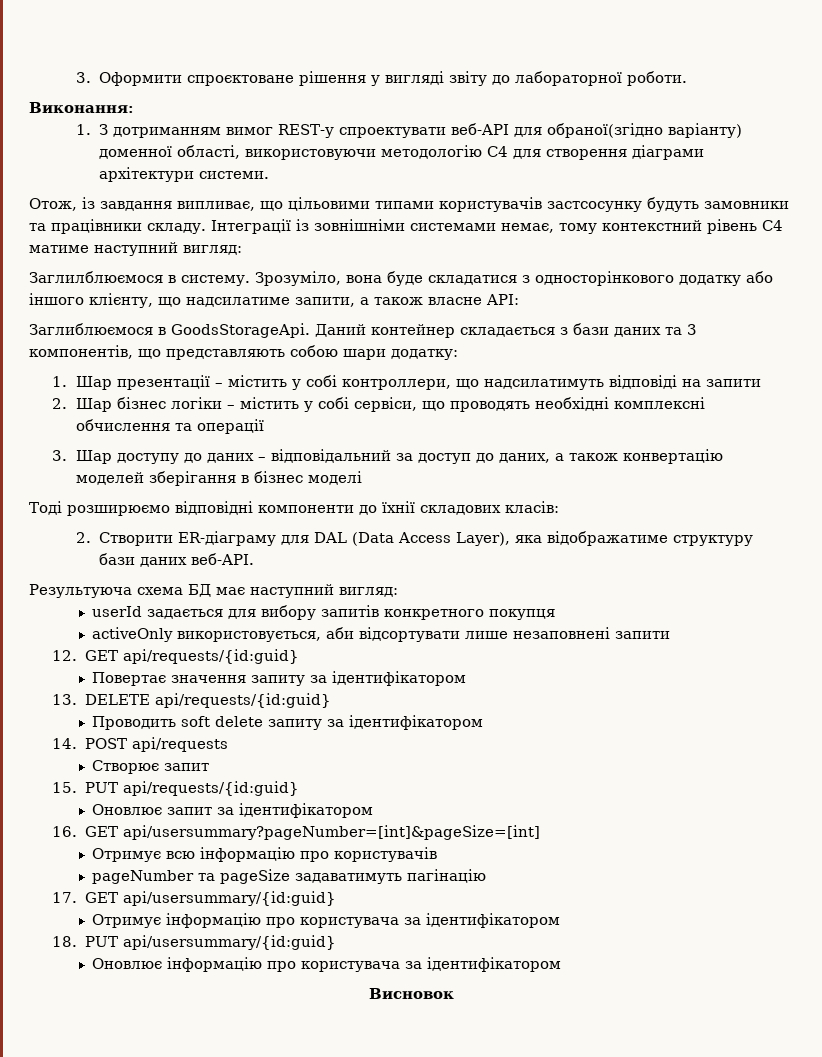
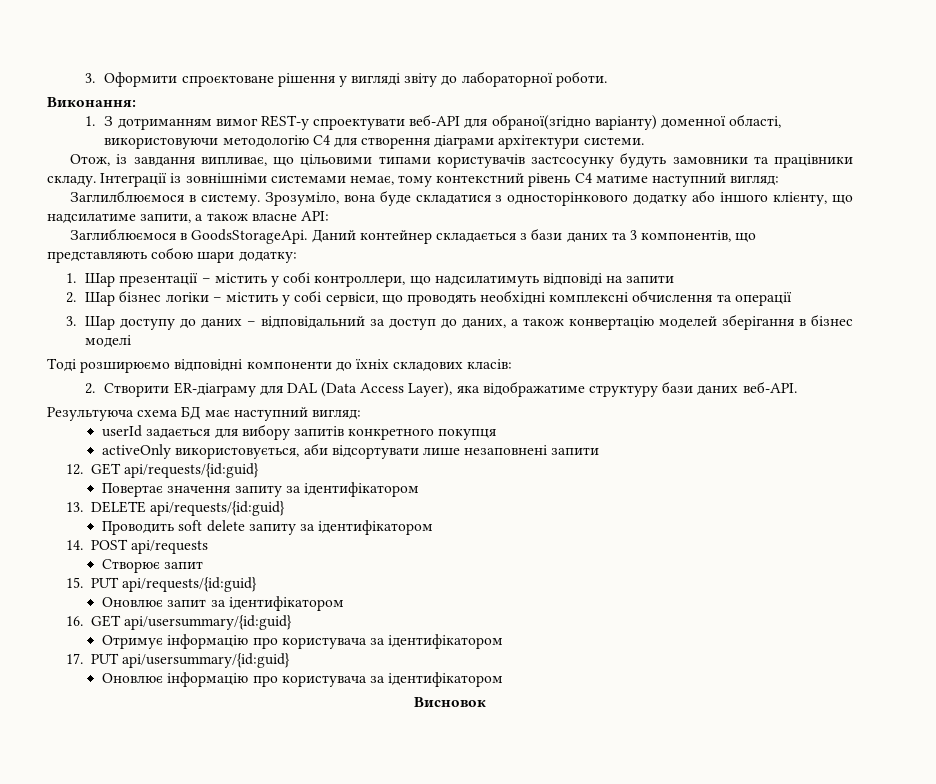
- Тоді розширюємо відповідні компоненти до їхнії складових класів:
+ Тоді розширюємо відповідні компоненти до їхніх складових класів:
- 16. GET api/usersummary?pageNumber=[int]&pageSize=[int]
- Отримує всю інформацію про користувачів
- pageNumber та pageSize задаватимуть пагінацію
- 17. GET api/usersummary/{id:guid}
+ 16. GET api/usersummary/{id:guid}
- 18. PUT api/usersummary/{id:guid}
+ 17. PUT api/usersummary/{id:guid}

